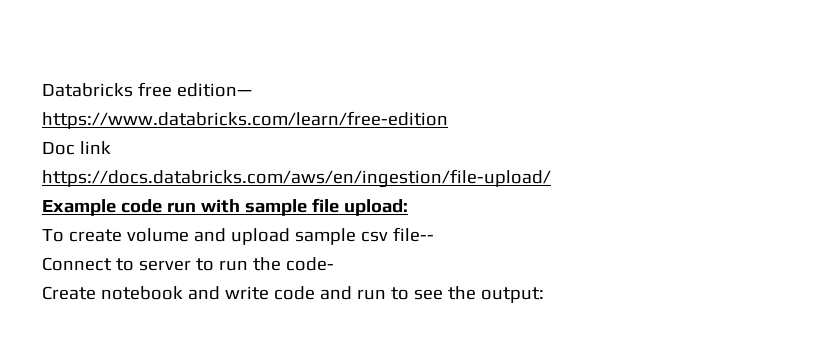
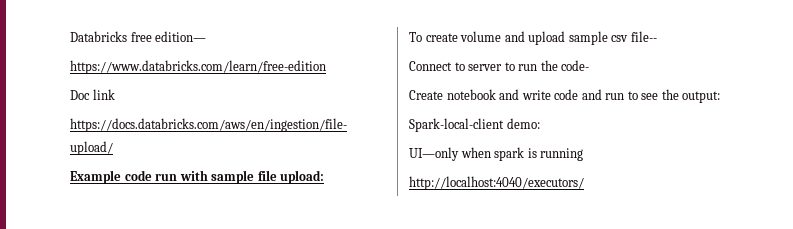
+ Spark-local-client demo:
+ UI—only when spark is running
+ http://localhost:4040/executors/

